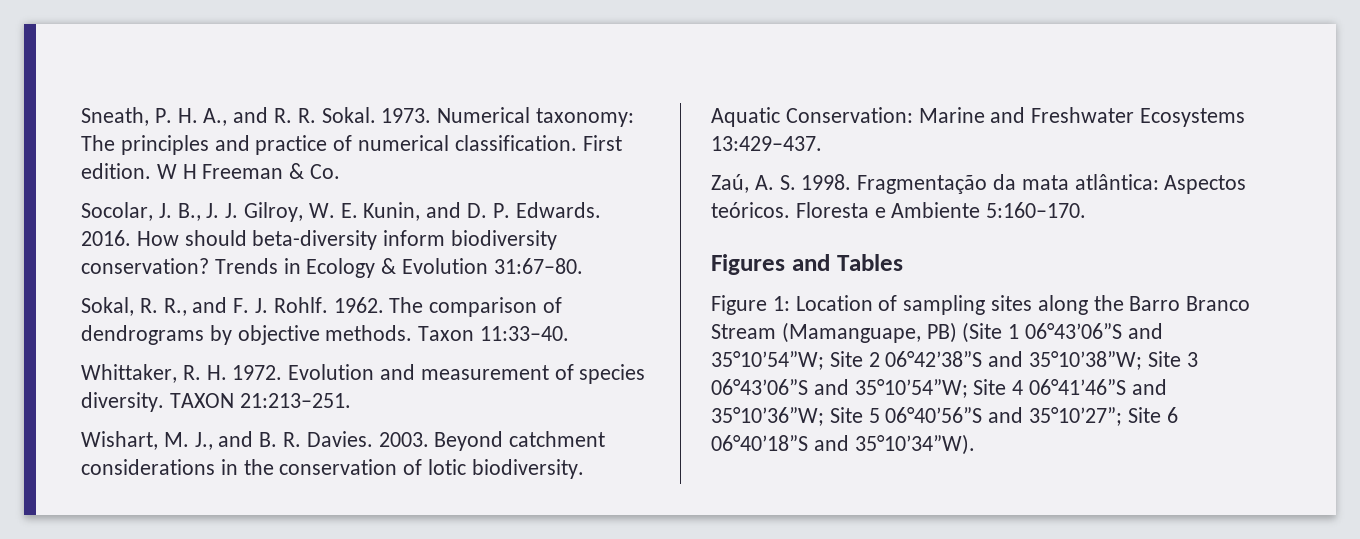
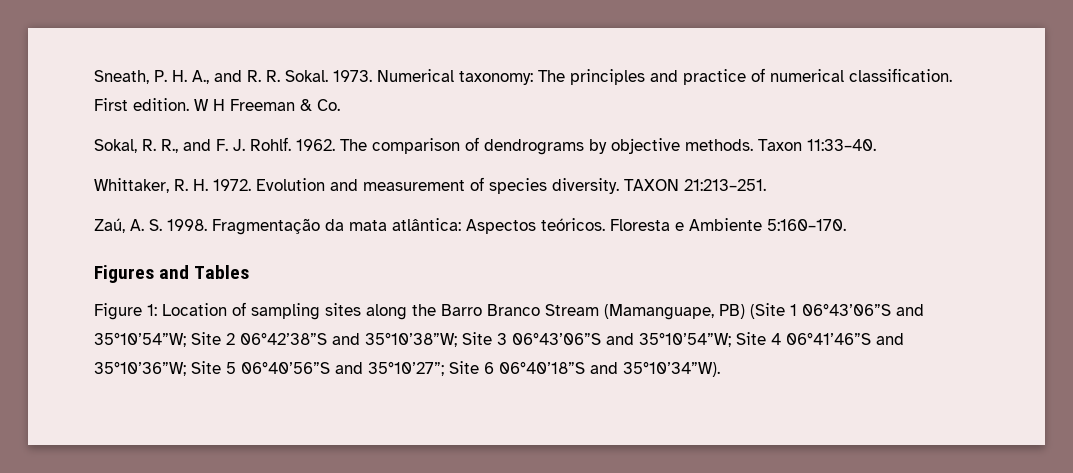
- Socolar, J. B., J. J. Gilroy, W. E. Kunin, and D. P. Edwards. 2016. How should beta-diversity inform biodiversity conservation? Trends in Ecology & Evolution 31:67–80.
- Wishart, M. J., and B. R. Davies. 2003. Beyond catchment considerations in the conservation of lotic biodiversity. Aquatic Conservation: Marine and Freshwater Ecosystems 13:429–437.

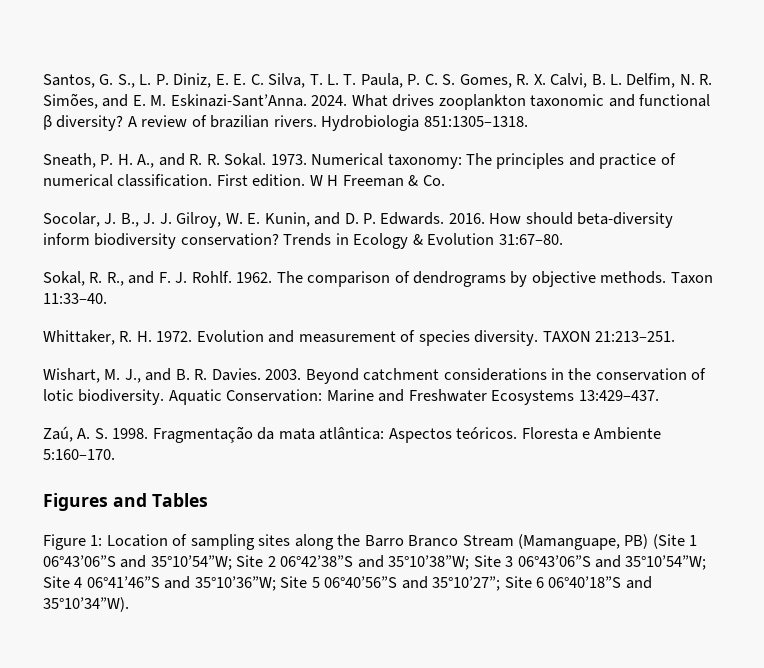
+ Santos, G. S., L. P. Diniz, E. E. C. Silva, T. L. T. Paula, P. C. S. Gomes, R. X. Calvi, B. L. Delfim, N. R. Simões, and E. M. Eskinazi-Sant’Anna. 2024. What drives zooplankton taxonomic and functional β diversity? A review of brazilian rivers. Hydrobiologia 851:1305–1318.
+ Socolar, J. B., J. J. Gilroy, W. E. Kunin, and D. P. Edwards. 2016. How should beta-diversity inform biodiversity conservation? Trends in Ecology & Evolution 31:67–80.
+ Wishart, M. J., and B. R. Davies. 2003. Beyond catchment considerations in the conservation of lotic biodiversity. Aquatic Conservation: Marine and Freshwater Ecosystems 13:429–437.

